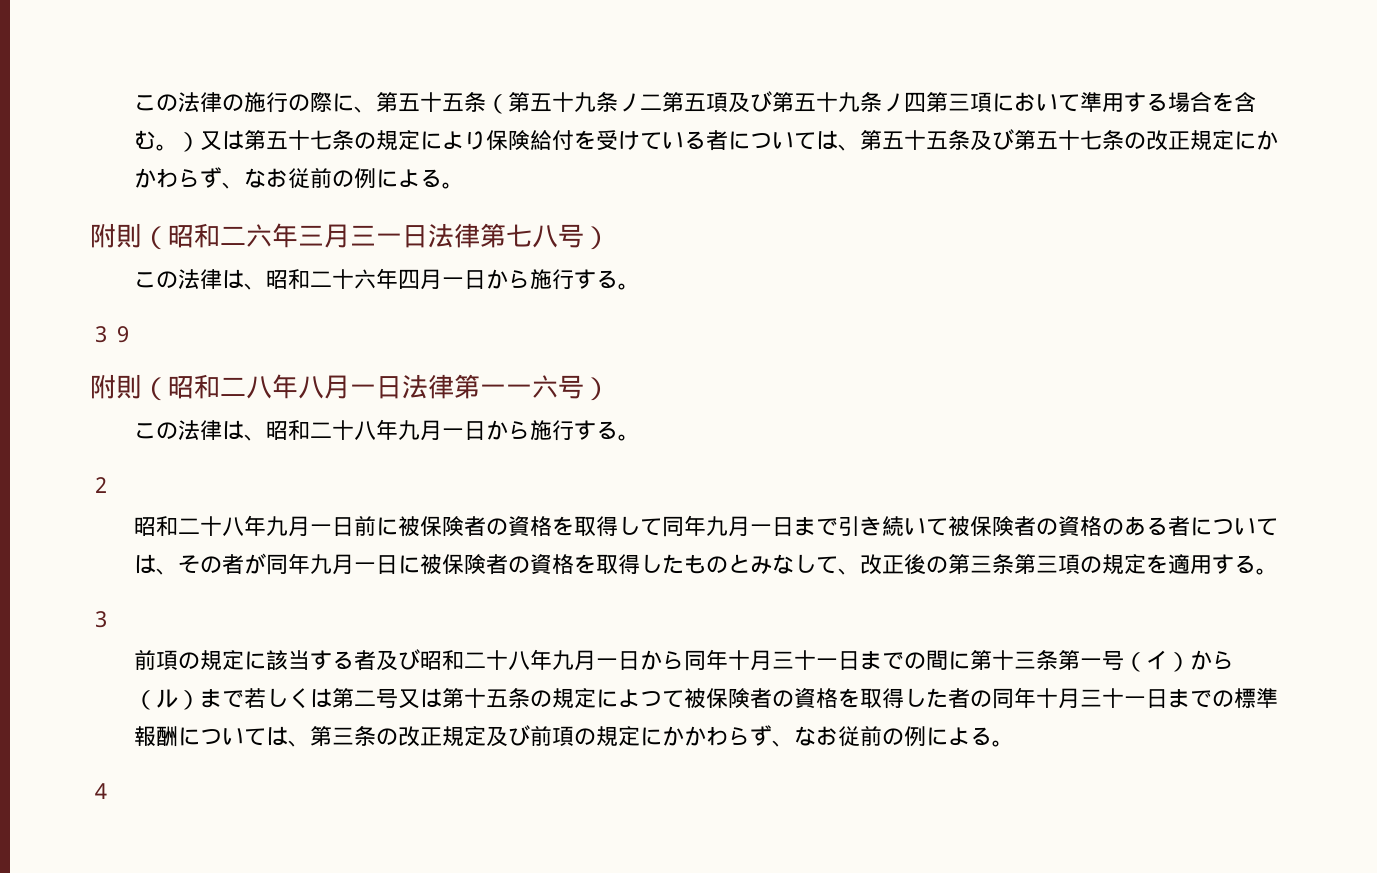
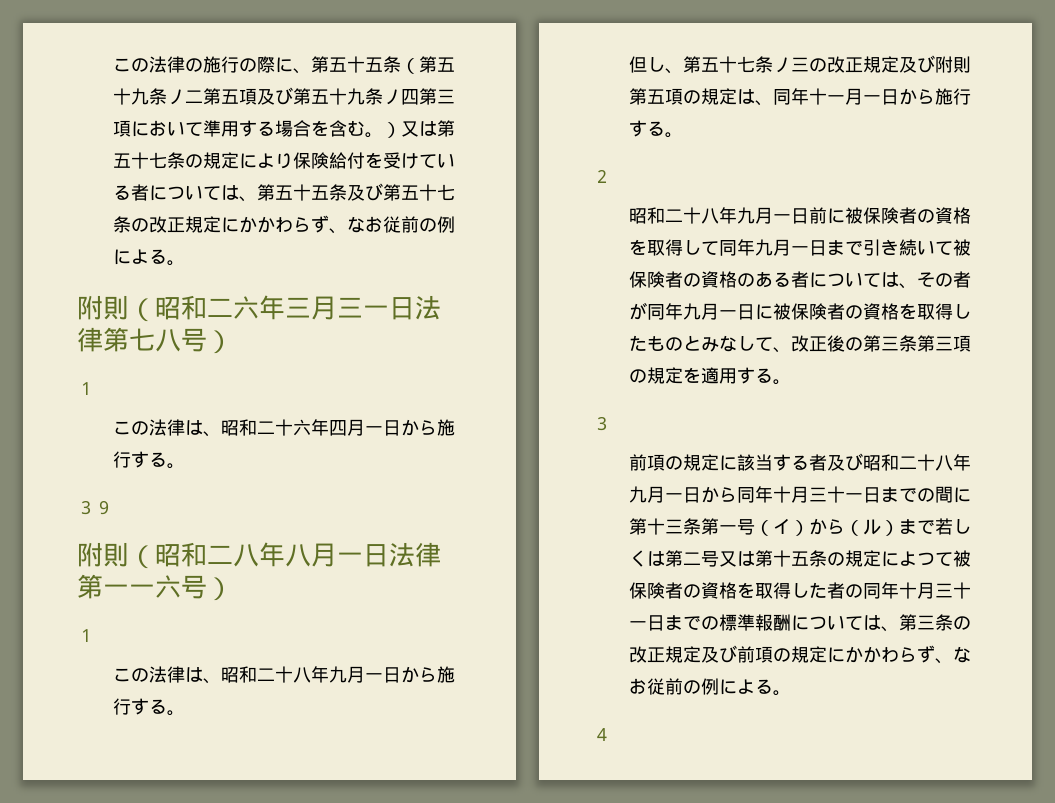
  附則（昭和二六年三月三一日法律第七八号）
+ １
  附則（昭和二八年八月一日法律第一一六号）
+ １
+ 但し、第五十七条ノ三の改正規定及び附則第五項の規定は、同年十一月一日から施行する。

